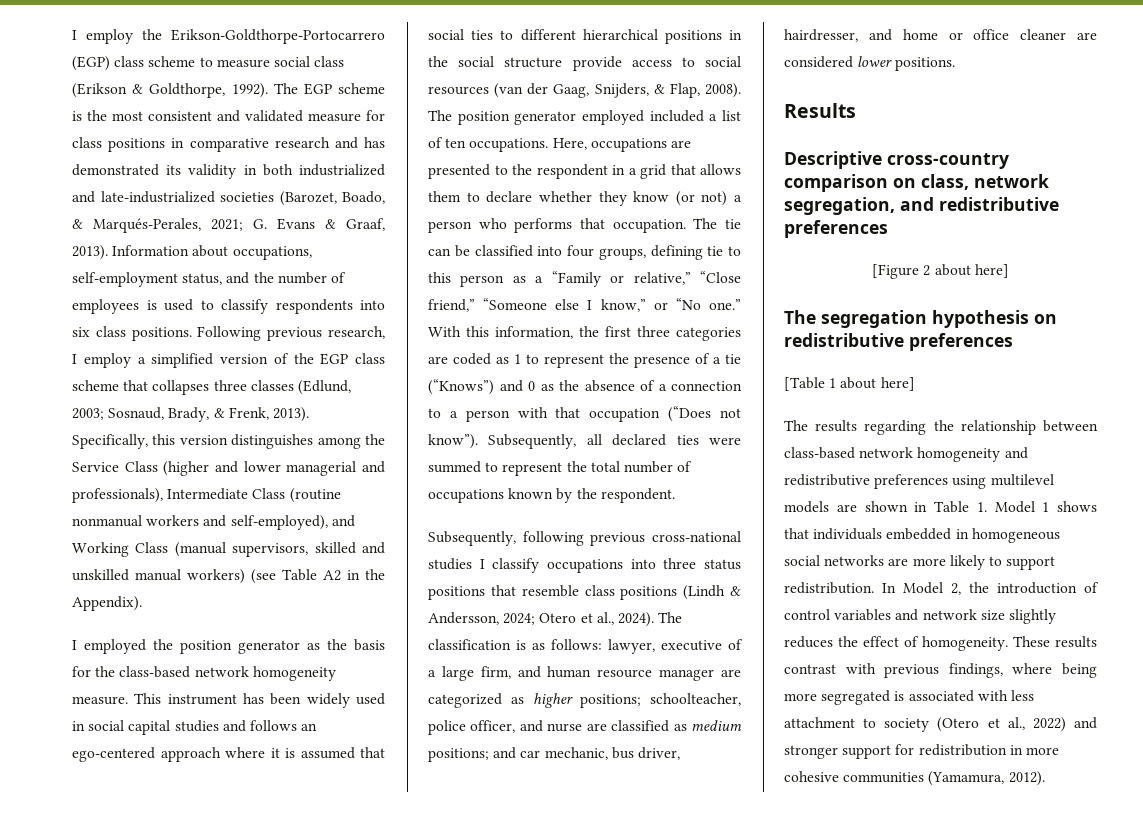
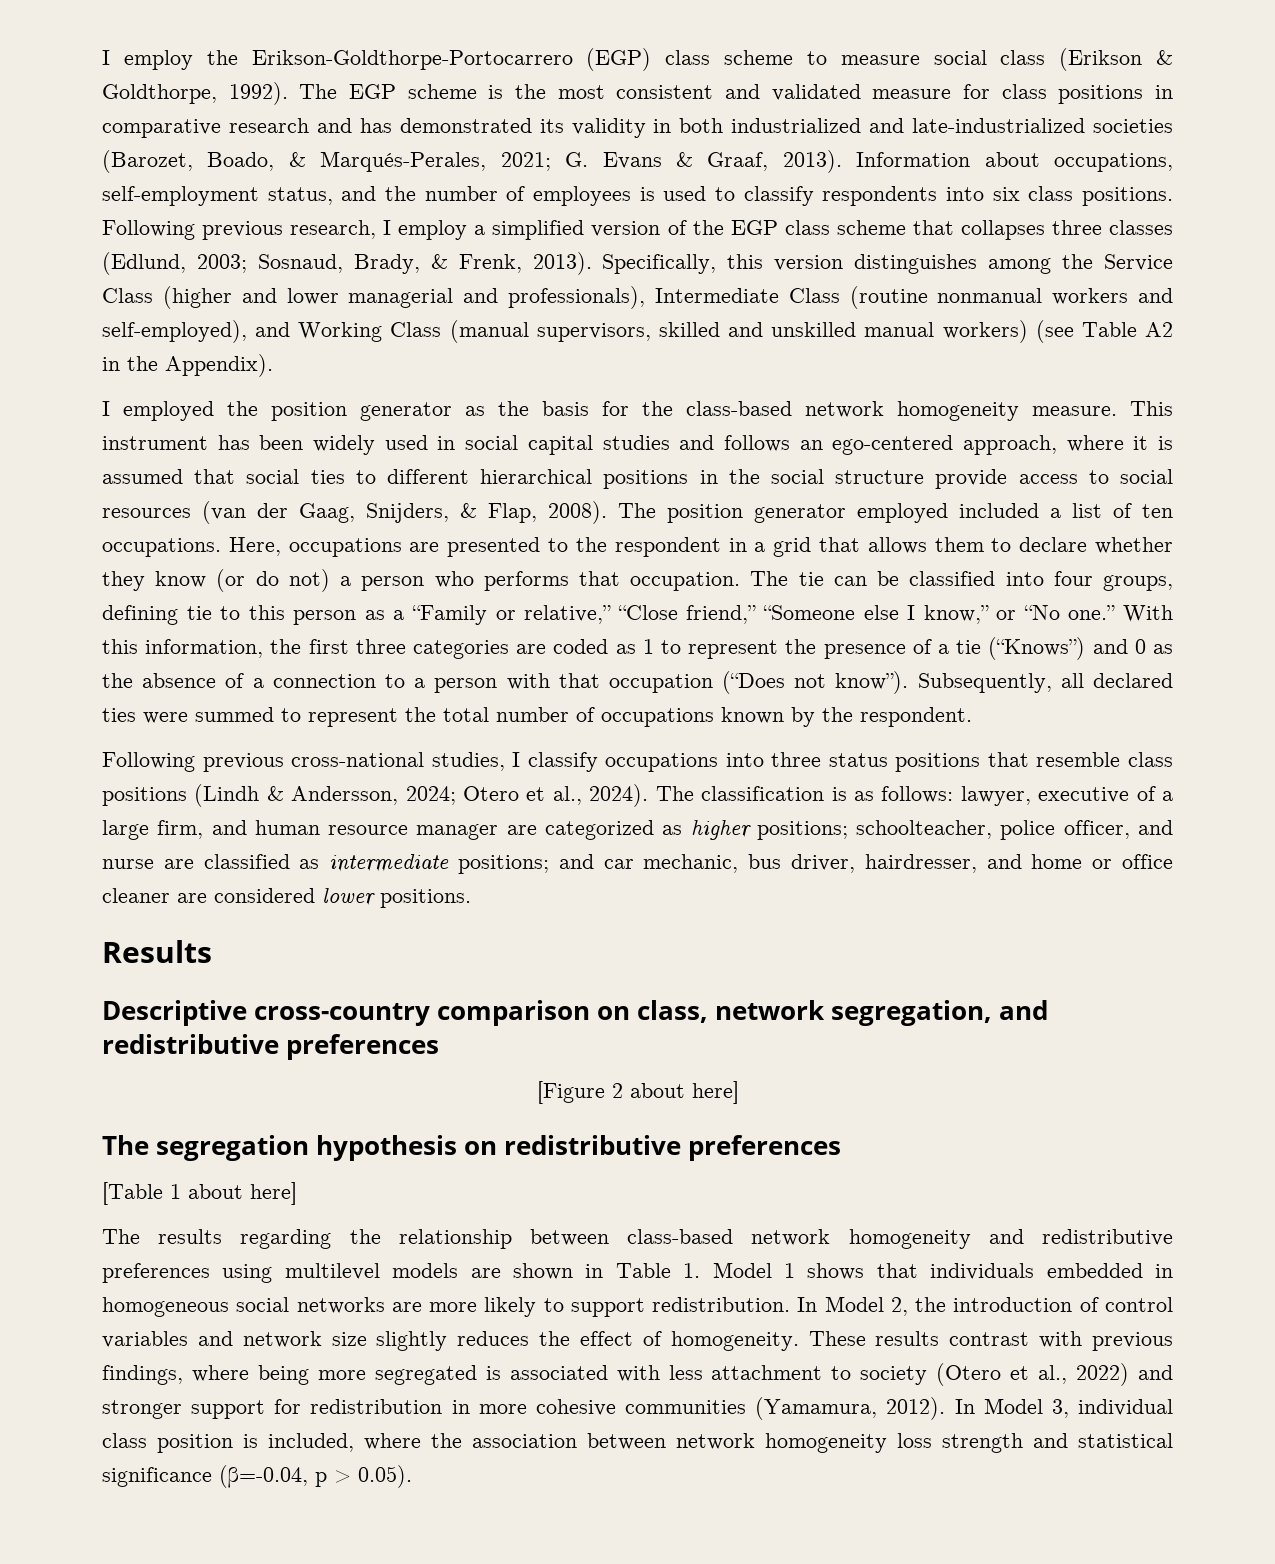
- This instrument has been widely used in social capital studies and follows an ego-centered approach where it is assumed that social ties to different hierarchical positions in the social structure provide access to social resources (van der Gaag, Snijders, & Flap, 2008).
+ This instrument has been widely used in social capital studies and follows an ego-centered approach, where it is assumed that social ties to different hierarchical positions in the social structure provide access to social resources (van der Gaag, Snijders, & Flap, 2008).
- Here, occupations are presented to the respondent in a grid that allows them to declare whether they know (or not) a person who performs that occupation.
+ Here, occupations are presented to the respondent in a grid that allows them to declare whether they know (or do not) a person who performs that occupation.
- Subsequently, following previous cross-national studies I classify occupations into three status positions that resemble class positions (Lindh & Andersson, 2024; Otero et al., 2024).
+ Following previous cross-national studies, I classify occupations into three status positions that resemble class positions (Lindh & Andersson, 2024; Otero et al., 2024).
- The classification is as follows: lawyer, executive of a large firm, and human resource manager are categorized as higher positions; schoolteacher, police officer, and nurse are classified as medium positions; and car mechanic, bus driver, hairdresser, and home or office cleaner are considered lower positions.
+ The classification is as follows: lawyer, executive of a large firm, and human resource manager are categorized as higher positions; schoolteacher, police officer, and nurse are classified as intermediate positions; and car mechanic, bus driver, hairdresser, and home or office cleaner are considered lower positions.
+ In Model 3, individual class position is included, where the association between network homogeneity loss strength and statistical significance (β=-0.04, p > 0.05).

